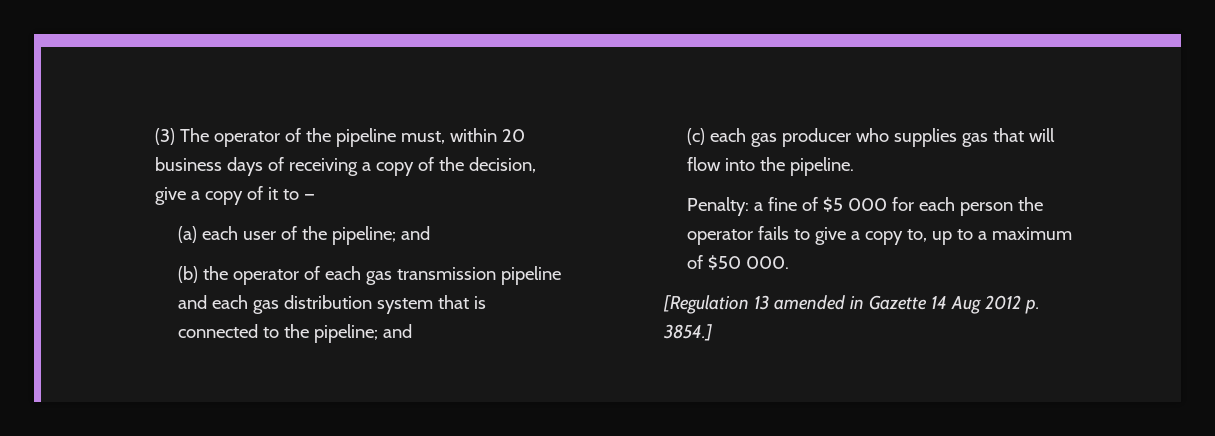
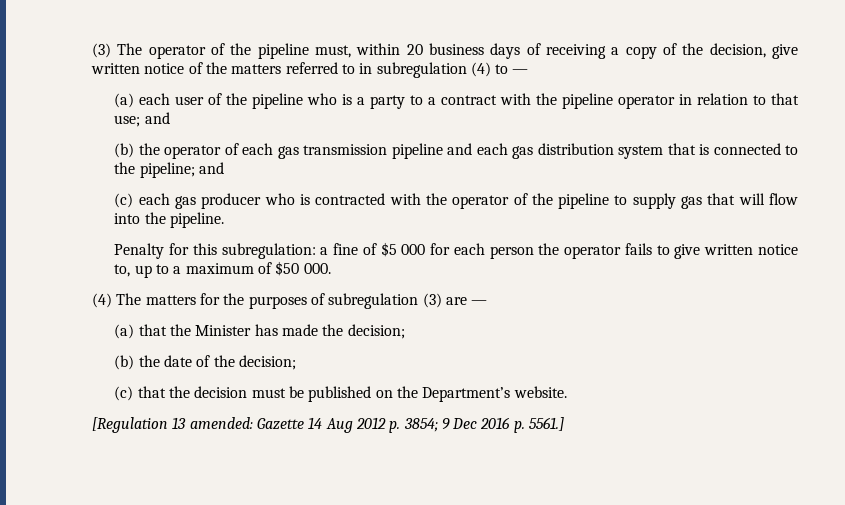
- (3) The operator of the pipeline must, within 20 business days of receiving a copy of the decision, give a copy of it to —
+ (3) The operator of the pipeline must, within 20 business days of receiving a copy of the decision, give written notice of the matters referred to in subregulation (4) to —
- (a) each user of the pipeline; and
+ (a) each user of the pipeline who is a party to a contract with the pipeline operator in relation to that use; and
- (c) each gas producer who supplies gas that will flow into the pipeline.
+ (c) each gas producer who is contracted with the operator of the pipeline to supply gas that will flow into the pipeline.
- Penalty: a fine of $5 000 for each person the operator fails to give a copy to, up to a maximum of $50 000.
+ Penalty for this subregulation: a fine of $5 000 for each person the operator fails to give written notice to, up to a maximum of $50 000.
+ (4) The matters for the purposes of subregulation (3) are —
+ (a) that the Minister has made the decision;
+ (b) the date of the decision;
+ (c) that the decision must be published on the Department’s website.
- [Regulation 13 amended in Gazette 14 Aug 2012 p. 3854.]
+ [Regulation 13 amended: Gazette 14 Aug 2012 p. 3854; 9 Dec 2016 p. 5561.]

